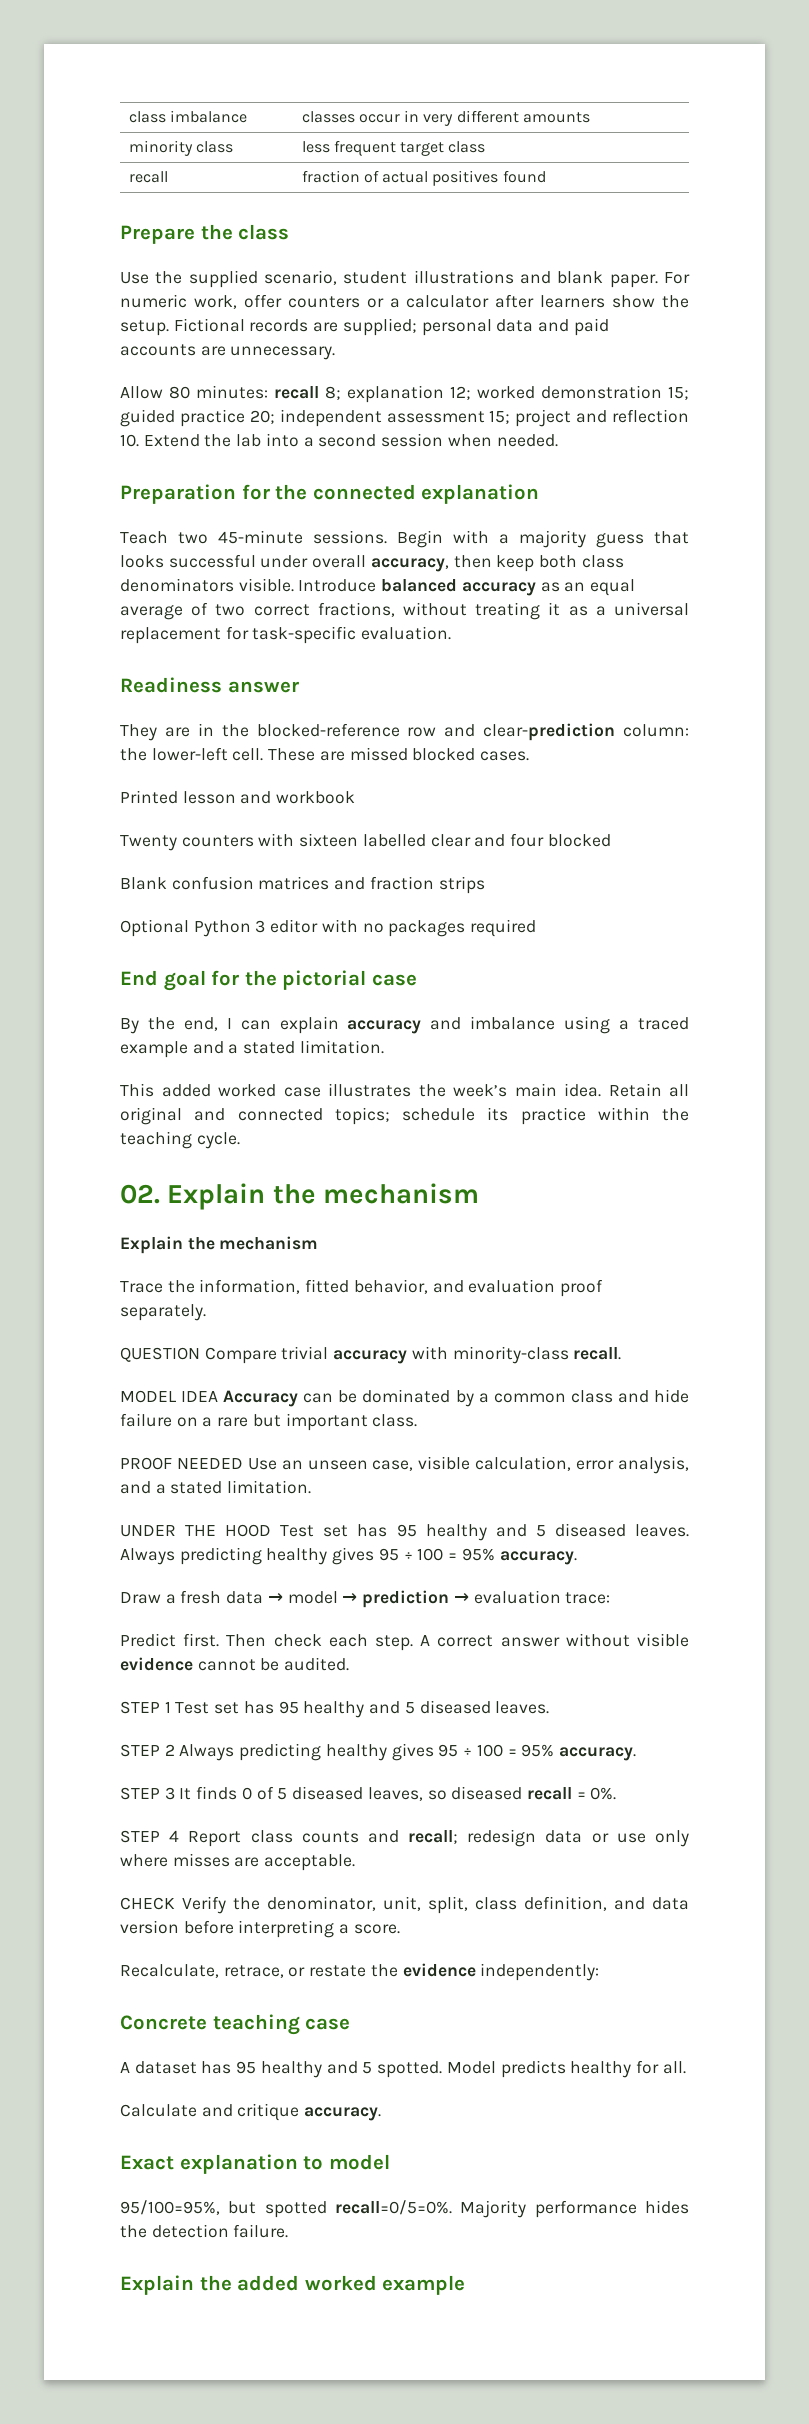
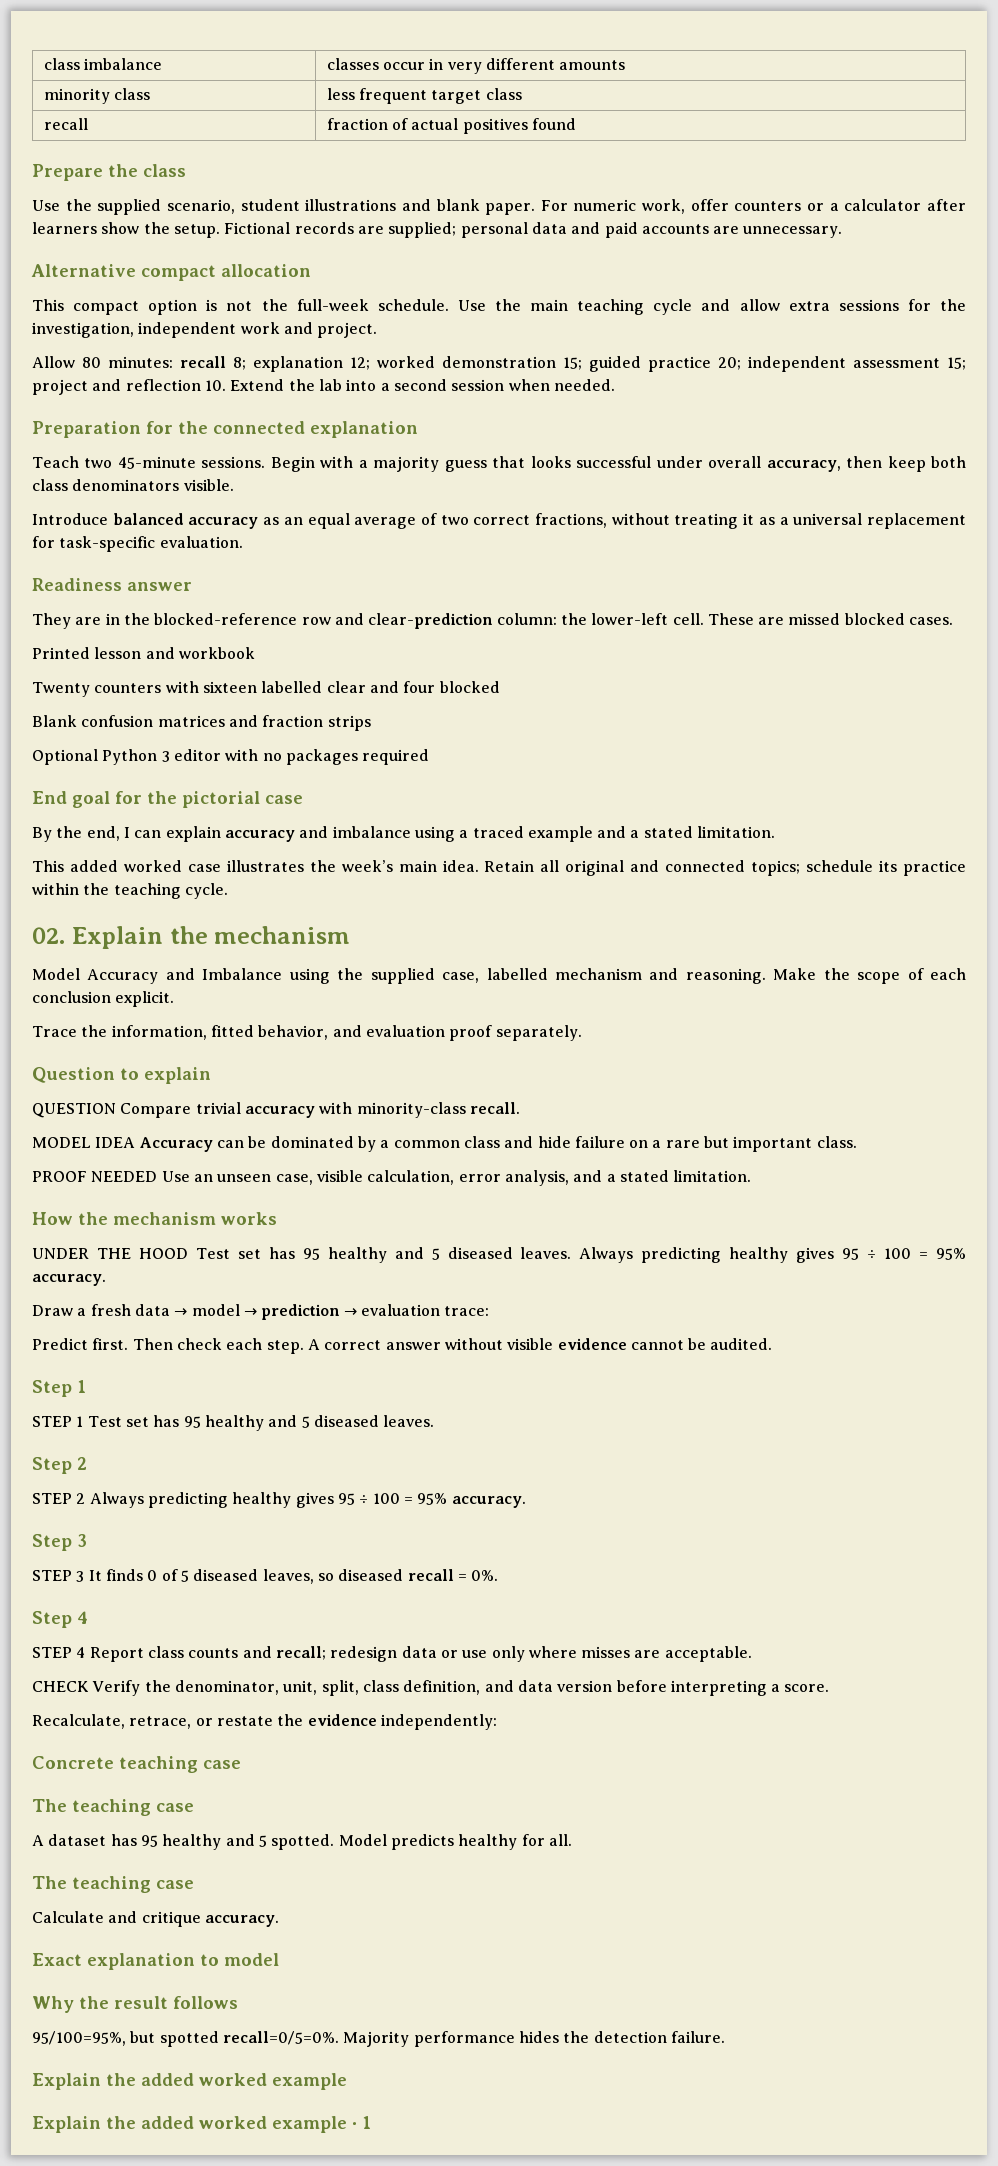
+ Alternative compact allocation
+ This compact option is not the full-week schedule. Use the main teaching cycle and allow extra sessions for the investigation, independent work and project.
- Begin with a majority guess that looks successful under overall accuracy, then keep both class denominators visible. Introduce balanced accuracy as an equal average of two correct fractions, without treating it as a universal replacement for task-specific evaluation.
+ Begin with a majority guess that looks successful under overall accuracy, then keep both class denominators visible.
+ Introduce balanced accuracy as an equal average of two correct fractions, without treating it as a universal replacement for task-specific evaluation.
  02. Explain the mechanism
- Explain the mechanism
+ Model Accuracy and Imbalance using the supplied case, labelled mechanism and reasoning. Make the scope of each conclusion explicit.
+ Question to explain
+ How the mechanism works
+ Step 1
+ Step 2
+ Step 3
+ Step 4
  Concrete teaching case
+ The teaching case
  Model predicts healthy for all.
+ The teaching case
+ Why the result follows
+ Explain the added worked example · 1

